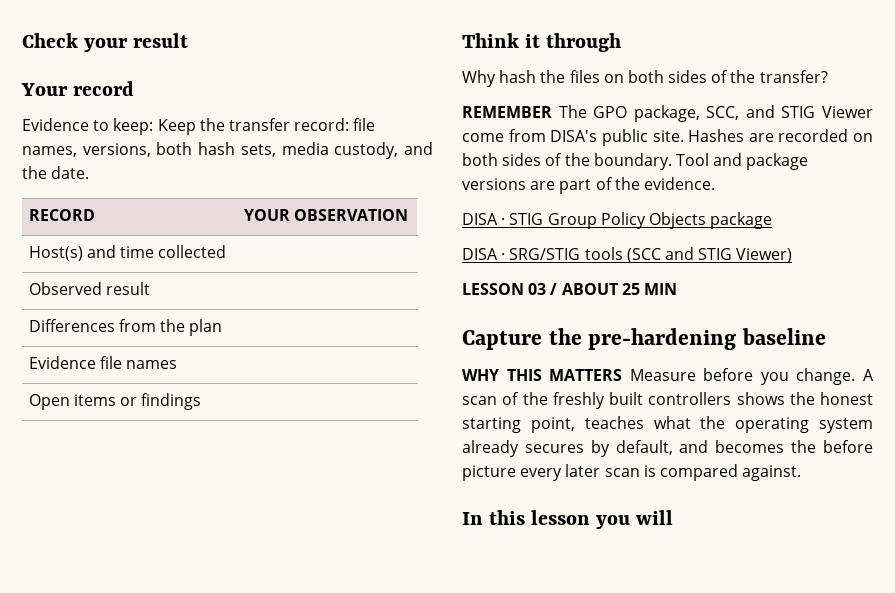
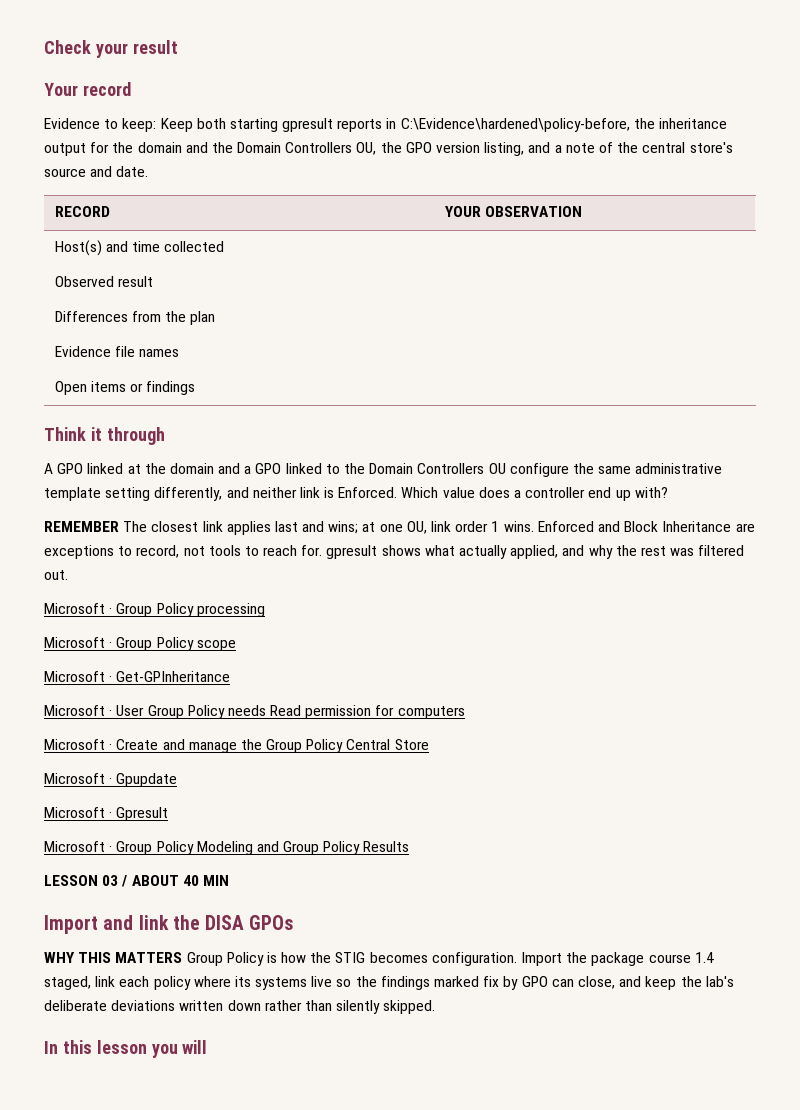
- Evidence to keep: Keep the transfer record: file names, versions, both hash sets, media custody, and the date.
+ Evidence to keep: Keep both starting gpresult reports in C:\Evidence\hardened\policy-before, the inheritance output for the domain and the Domain Controllers OU, the GPO version listing, and a note of the central store's source and date.
- Why hash the files on both sides of the transfer?
- REMEMBER The GPO package, SCC, and STIG Viewer come from DISA's public site. Hashes are recorded on both sides of the boundary. Tool and package versions are part of the evidence.
- DISA · STIG Group Policy Objects package
- DISA · SRG/STIG tools (SCC and STIG Viewer)
+ A GPO linked at the domain and a GPO linked to the Domain Controllers OU configure the same administrative template setting differently, and neither link is Enforced. Which value does a controller end up with?
+ REMEMBER The closest link applies last and wins; at one OU, link order 1 wins. Enforced and Block Inheritance are exceptions to record, not tools to reach for. gpresult shows what actually applied, and why the rest was filtered out.
+ Microsoft · Group Policy processing
+ Microsoft · Group Policy scope
+ Microsoft · Get-GPInheritance
+ Microsoft · User Group Policy needs Read permission for computers
+ Microsoft · Create and manage the Group Policy Central Store
+ Microsoft · Gpupdate
+ Microsoft · Gpresult
+ Microsoft · Group Policy Modeling and Group Policy Results
- LESSON 03 / ABOUT 25 MIN
+ LESSON 03 / ABOUT 40 MIN
- Capture the pre-hardening baseline
- WHY THIS MATTERS Measure before you change. A scan of the freshly built controllers shows the honest starting point, teaches what the operating system already secures by default, and becomes the before picture every later scan is compared against.
+ Import and link the DISA GPOs
+ WHY THIS MATTERS Group Policy is how the STIG becomes configuration. Import the package course 1.4 staged, link each policy where its systems live so the findings marked fix by GPO can close, and keep the lab's deliberate deviations written down rather than silently skipped.

